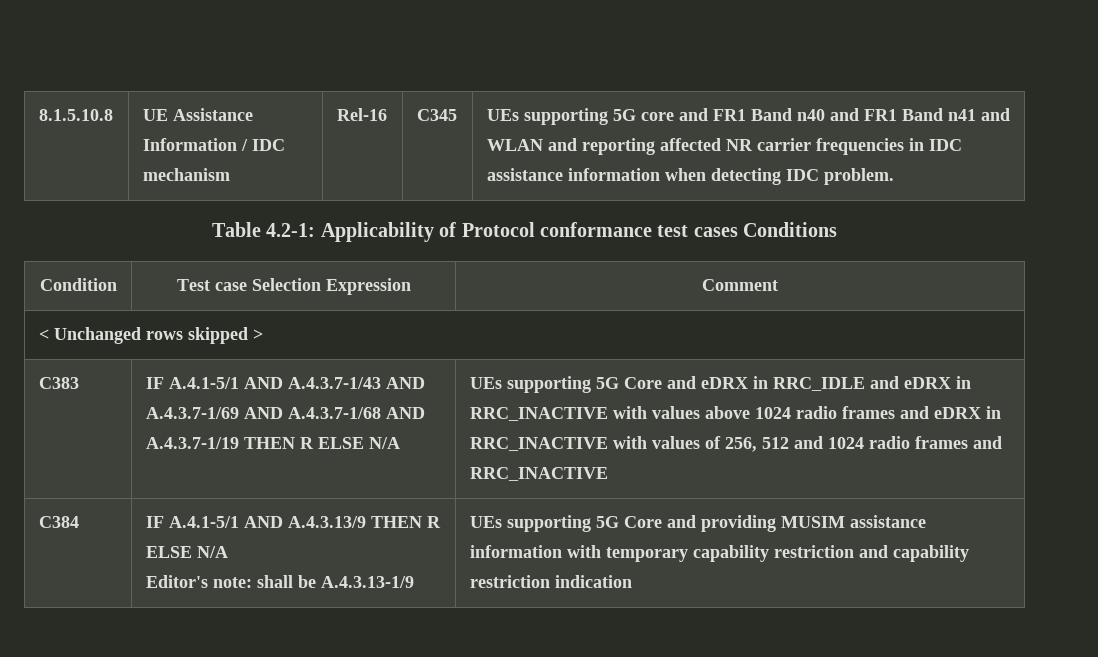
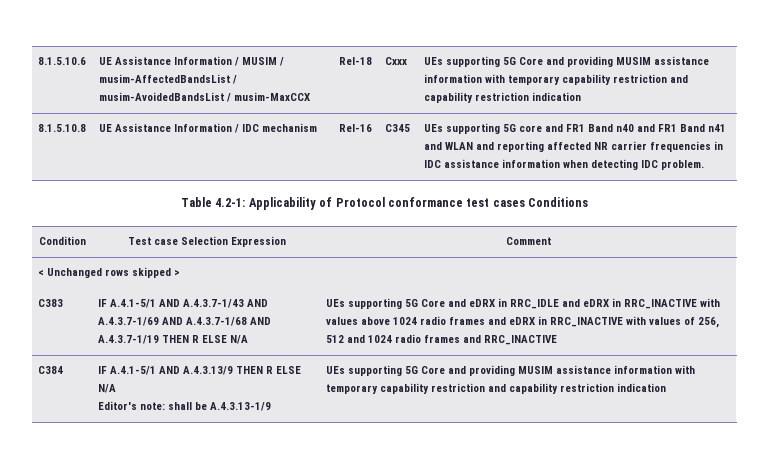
+ 8.1.5.10.6 | UE Assistance Information / MUSIM / musim-AffectedBandsList / musim-AvoidedBandsList / musim-MaxCCX | Rel-18 | Cxxx | UEs supporting 5G Core and providing MUSIM assistance information with temporary capability restriction and capability restriction indication

